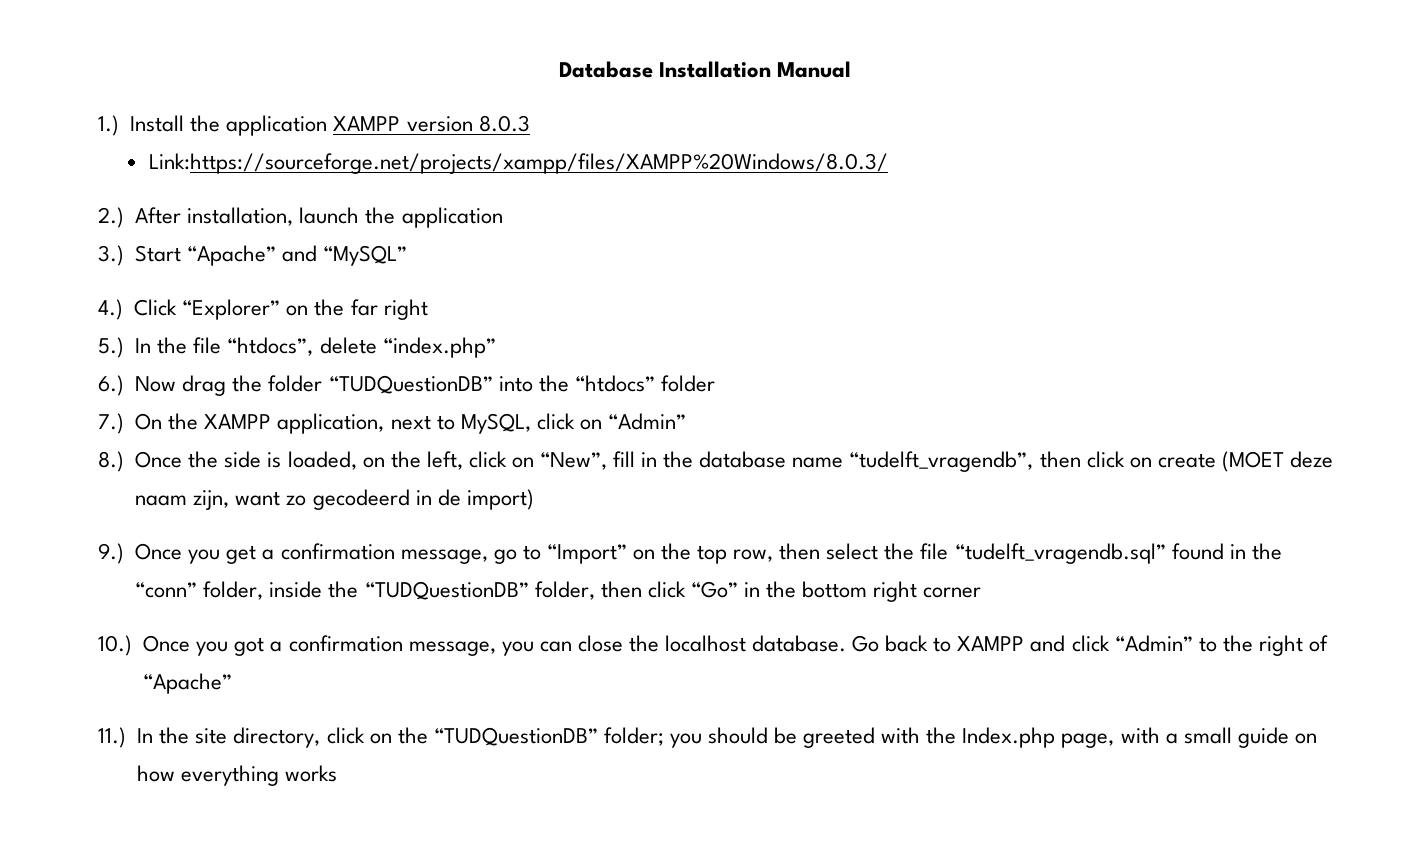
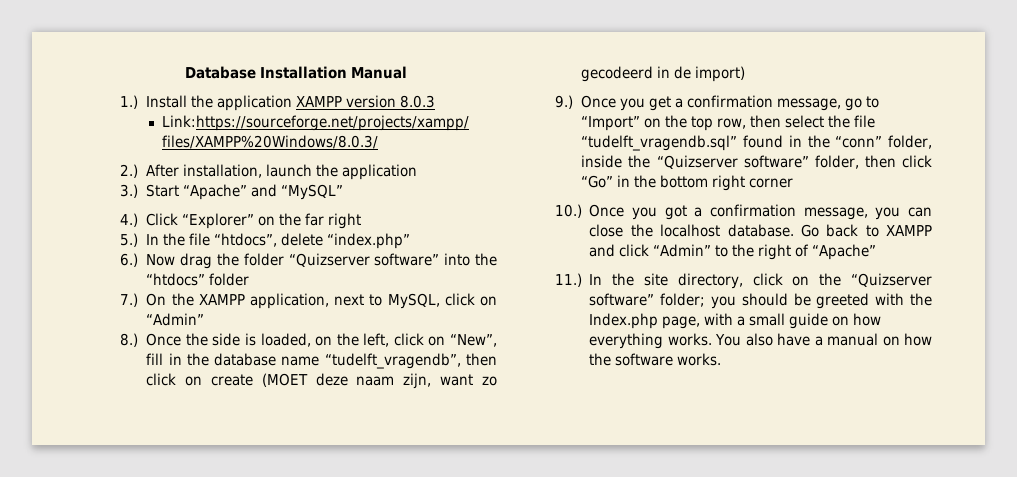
- 6.) Now drag the folder “TUDQuestionDB” into the “htdocs” folder
+ 6.) Now drag the folder “Quizserver software” into the “htdocs” folder
- 9.) Once you get a confirmation message, go to “Import” on the top row, then select the file “tudelft_vragendb.sql” found in the “conn” folder, inside the “TUDQuestionDB” folder, then click “Go” in the bottom right corner
+ 9.) Once you get a confirmation message, go to “Import” on the top row, then select the file “tudelft_vragendb.sql” found in the “conn” folder, inside the “Quizserver software” folder, then click “Go” in the bottom right corner
- 11.) In the site directory, click on the “TUDQuestionDB” folder; you should be greeted with the Index.php page, with a small guide on how everything works
+ 11.) In the site directory, click on the “Quizserver software” folder; you should be greeted with the Index.php page, with a small guide on how everything works. You also have a manual on how the software works.

